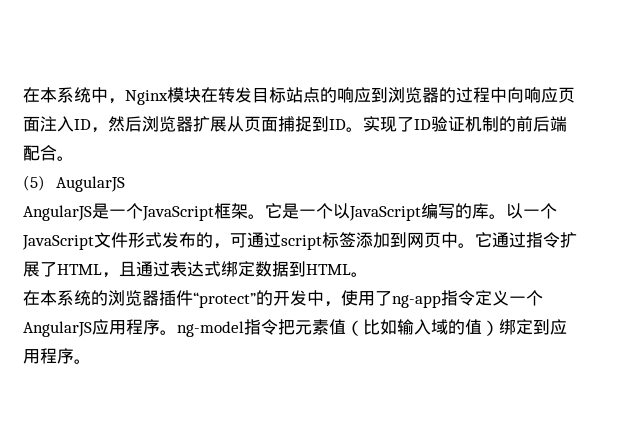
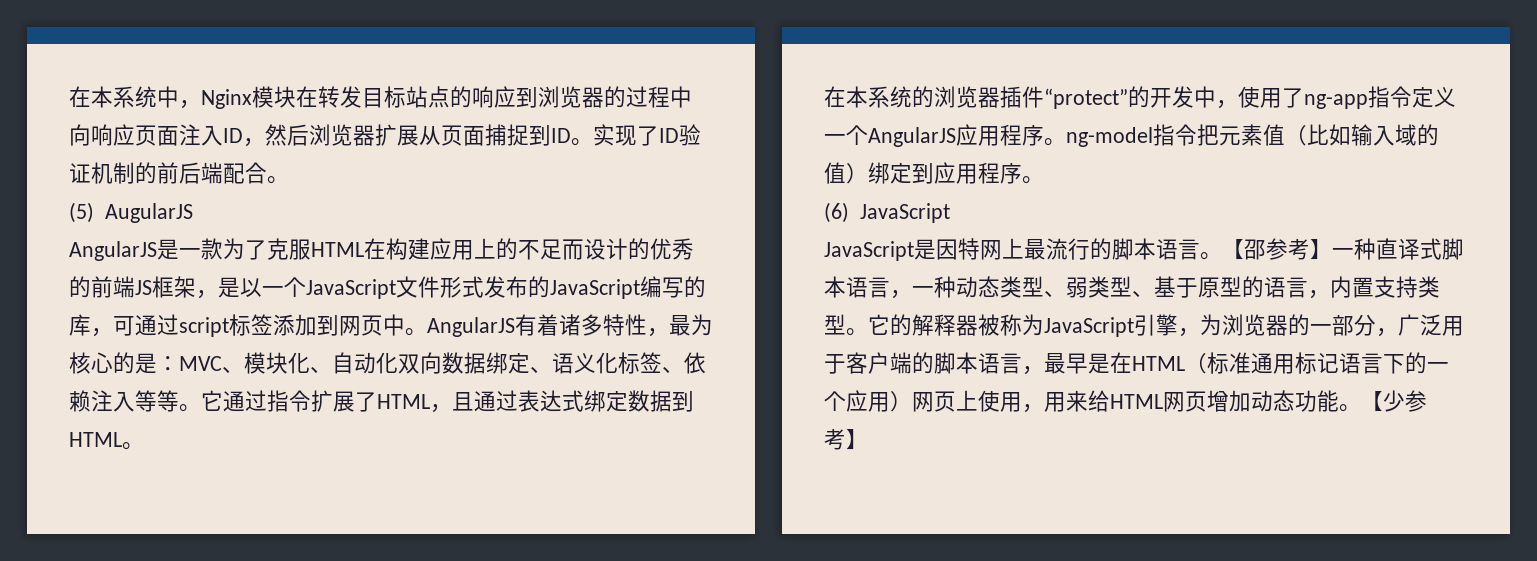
- AngularJS是一个JavaScript框架。它是一个以JavaScript编写的库。以一个JavaScript文件形式发布的，可通过script标签添加到网页中。
+ AngularJS是一款为了克服HTML在构建应用上的不足而设计的优秀的前端JS框架，是以一个JavaScript文件形式发布的JavaScript编写的库，可通过script标签添加到网页中。
+ AngularJS有着诸多特性，最为核心的是：MVC、模块化、自动化双向数据绑定、语义化标签、依赖注入等等。
+ (6) JavaScript
+ JavaScript是因特网上最流行的脚本语言。【邵参考】一种直译式脚本语言，一种动态类型、弱类型、基于原型的语言，内置支持类型。它的解释器被称为JavaScript引擎，为浏览器的一部分，广泛用于客户端的脚本语言，最早是在HTML（标准通用标记语言下的一个应用）网页上使用，用来给HTML网页增加动态功能。【少参考】

